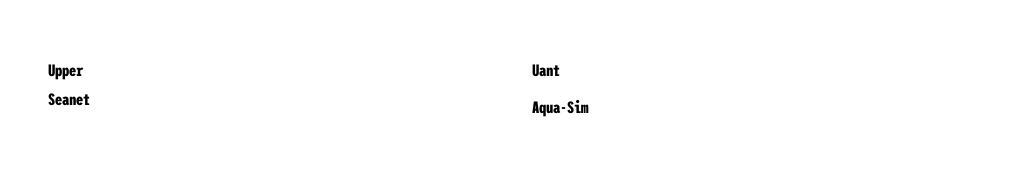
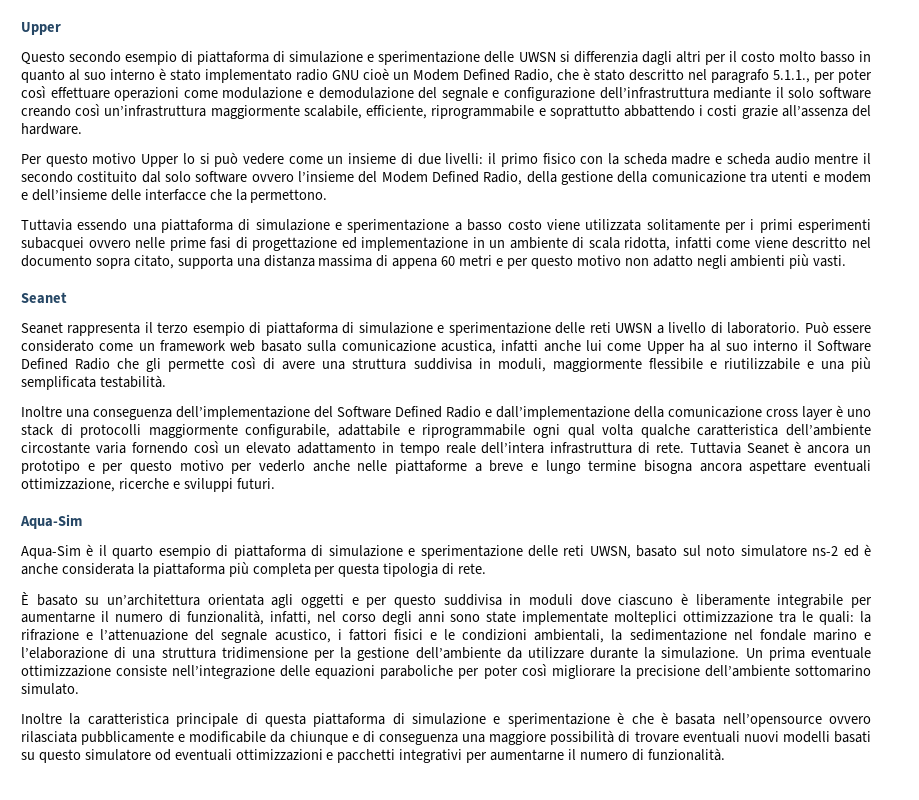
+ Questo secondo esempio di piattaforma di simulazione e sperimentazione delle UWSN si differenzia dagli altri per il costo molto basso in quanto al suo interno è stato implementato radio GNU cioè un Modem Defined Radio, che è stato descritto nel paragrafo 5.1.1., per poter così effettuare operazioni come modulazione e demodulazione del segnale e configurazione dell’infrastruttura mediante il solo software creando così un’infrastruttura maggiormente scalabile, efficiente, riprogrammabile e soprattutto abbattendo i costi grazie all’assenza del hardware.
+ Per questo motivo Upper lo si può vedere come un insieme di due livelli: il primo fisico con la scheda madre e scheda audio mentre il secondo costituito dal solo software ovvero l’insieme del Modem Defined Radio, della gestione della comunicazione tra utenti e modem e dell’insieme delle interfacce che la permettono.
+ Tuttavia essendo una piattaforma di simulazione e sperimentazione a basso costo viene utilizzata solitamente per i primi esperimenti subacquei ovvero nelle prime fasi di progettazione ed implementazione in un ambiente di scala ridotta, infatti come viene descritto nel documento sopra citato, supporta una distanza massima di appena 60 metri e per questo motivo non adatto negli ambienti più vasti.
  Seanet
- Uant
+ Seanet rappresenta il terzo esempio di piattaforma di simulazione e sperimentazione delle reti UWSN a livello di laboratorio. Può essere considerato come un framework web basato sulla comunicazione acustica, infatti anche lui come Upper ha al suo interno il Software Defined Radio che gli permette così di avere una struttura suddivisa in moduli, maggiormente flessibile e riutilizzabile e una più semplificata testabilità.
+ Inoltre una conseguenza dell’implementazione del Software Defined Radio e dall’implementazione della comunicazione cross layer è uno stack di protocolli maggiormente configurabile, adattabile e riprogrammabile ogni qual volta qualche caratteristica dell’ambiente circostante varia fornendo così un elevato adattamento in tempo reale dell’intera infrastruttura di rete. Tuttavia Seanet è ancora un prototipo e per questo motivo per vederlo anche nelle piattaforme a breve e lungo termine bisogna ancora aspettare eventuali ottimizzazione, ricerche e sviluppi futuri.
  Aqua-Sim
+ Aqua-Sim è il quarto esempio di piattaforma di simulazione e sperimentazione delle reti UWSN, basato sul noto simulatore ns-2 ed è anche considerata la piattaforma più completa per questa tipologia di rete.
+ È basato su un’architettura orientata agli oggetti e per questo suddivisa in moduli dove ciascuno è liberamente integrabile per aumentarne il numero di funzionalità, infatti, nel corso degli anni sono state implementate molteplici ottimizzazione tra le quali: la rifrazione e l’attenuazione del segnale acustico, i fattori fisici e le condizioni ambientali, la sedimentazione nel fondale marino e l’elaborazione di una struttura tridimensione per la gestione dell’ambiente da utilizzare durante la simulazione. Un prima eventuale ottimizzazione consiste nell’integrazione delle equazioni paraboliche per poter così migliorare la precisione dell’ambiente sottomarino simulato.
+ Inoltre la caratteristica principale di questa piattaforma di simulazione e sperimentazione è che è basata nell’opensource ovvero rilasciata pubblicamente e modificabile da chiunque e di conseguenza una maggiore possibilità di trovare eventuali nuovi modelli basati su questo simulatore od eventuali ottimizzazioni e pacchetti integrativi per aumentarne il numero di funzionalità.

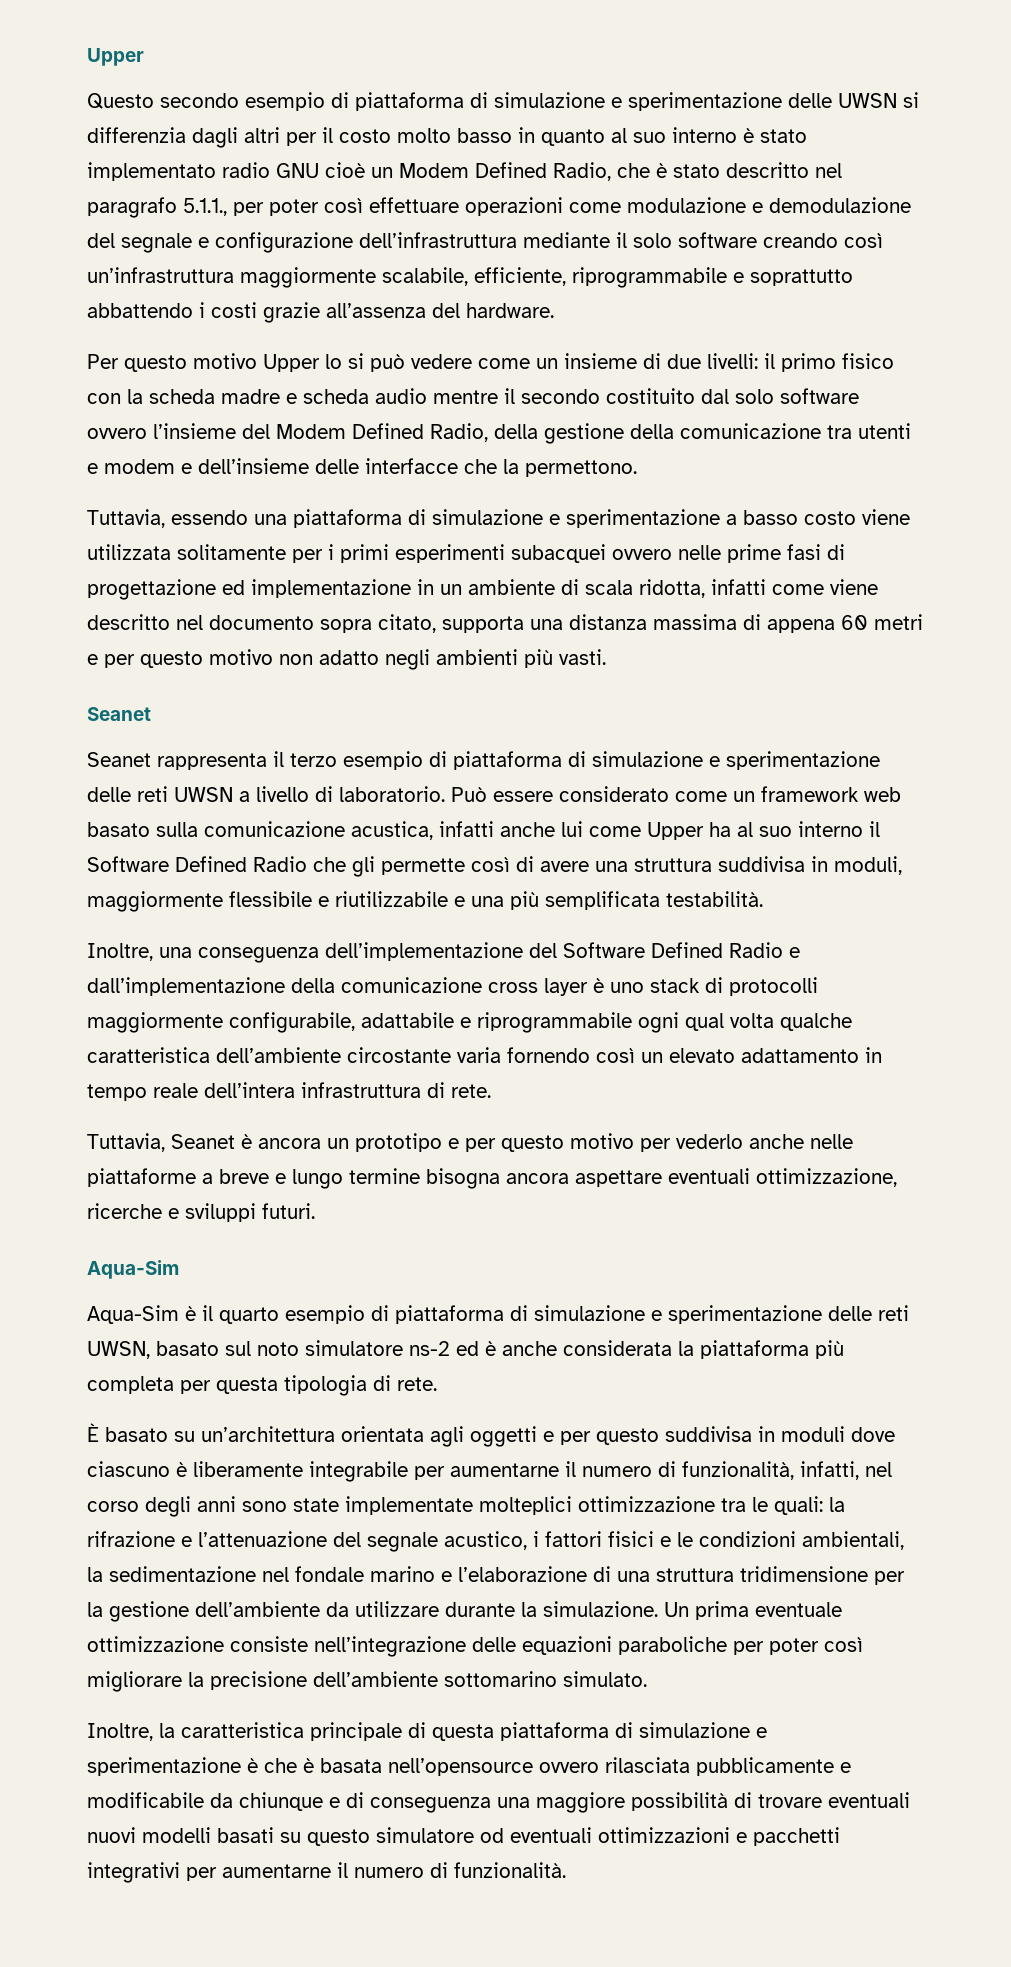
- Tuttavia essendo una piattaforma di simulazione e sperimentazione a basso costo viene utilizzata solitamente per i primi esperimenti subacquei ovvero nelle prime fasi di progettazione ed implementazione in un ambiente di scala ridotta, infatti come viene descritto nel documento sopra citato, supporta una distanza massima di appena 60 metri e per questo motivo non adatto negli ambienti più vasti.
+ Tuttavia, essendo una piattaforma di simulazione e sperimentazione a basso costo viene utilizzata solitamente per i primi esperimenti subacquei ovvero nelle prime fasi di progettazione ed implementazione in un ambiente di scala ridotta, infatti come viene descritto nel documento sopra citato, supporta una distanza massima di appena 60 metri e per questo motivo non adatto negli ambienti più vasti.
- Inoltre una conseguenza dell’implementazione del Software Defined Radio e dall’implementazione della comunicazione cross layer è uno stack di protocolli maggiormente configurabile, adattabile e riprogrammabile ogni qual volta qualche caratteristica dell’ambiente circostante varia fornendo così un elevato adattamento in tempo reale dell’intera infrastruttura di rete. Tuttavia Seanet è ancora un prototipo e per questo motivo per vederlo anche nelle piattaforme a breve e lungo termine bisogna ancora aspettare eventuali ottimizzazione, ricerche e sviluppi futuri.
+ Inoltre, una conseguenza dell’implementazione del Software Defined Radio e dall’implementazione della comunicazione cross layer è uno stack di protocolli maggiormente configurabile, adattabile e riprogrammabile ogni qual volta qualche caratteristica dell’ambiente circostante varia fornendo così un elevato adattamento in tempo reale dell’intera infrastruttura di rete.
+ Tuttavia, Seanet è ancora un prototipo e per questo motivo per vederlo anche nelle piattaforme a breve e lungo termine bisogna ancora aspettare eventuali ottimizzazione, ricerche e sviluppi futuri.
- Inoltre la caratteristica principale di questa piattaforma di simulazione e sperimentazione è che è basata nell’opensource ovvero rilasciata pubblicamente e modificabile da chiunque e di conseguenza una maggiore possibilità di trovare eventuali nuovi modelli basati su questo simulatore od eventuali ottimizzazioni e pacchetti integrativi per aumentarne il numero di funzionalità.
+ Inoltre, la caratteristica principale di questa piattaforma di simulazione e sperimentazione è che è basata nell’opensource ovvero rilasciata pubblicamente e modificabile da chiunque e di conseguenza una maggiore possibilità di trovare eventuali nuovi modelli basati su questo simulatore od eventuali ottimizzazioni e pacchetti integrativi per aumentarne il numero di funzionalità.

